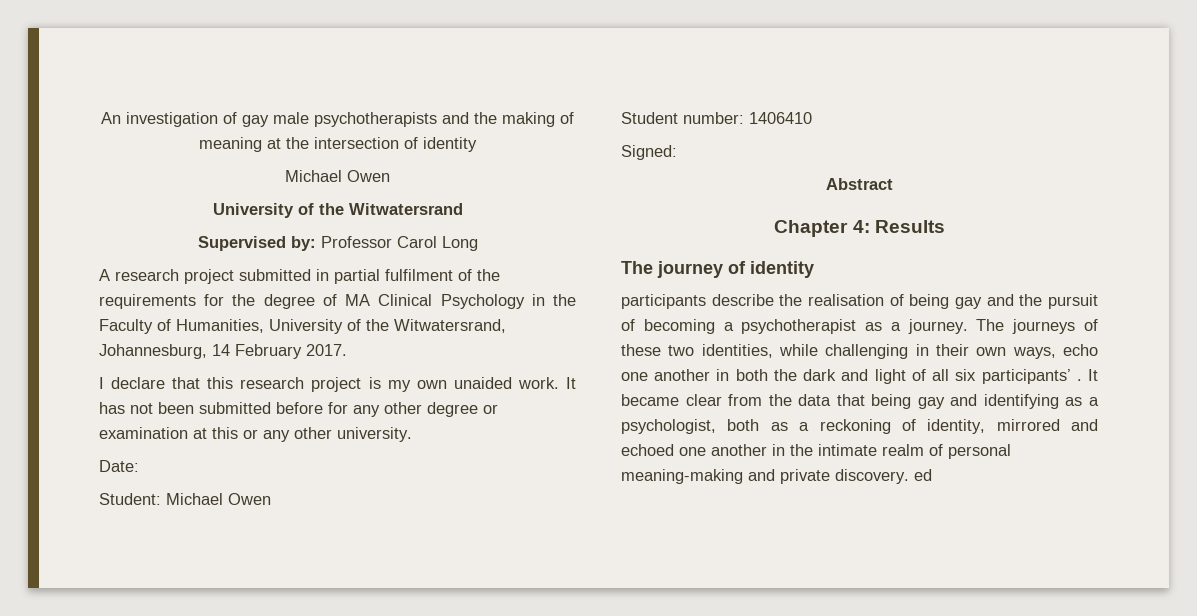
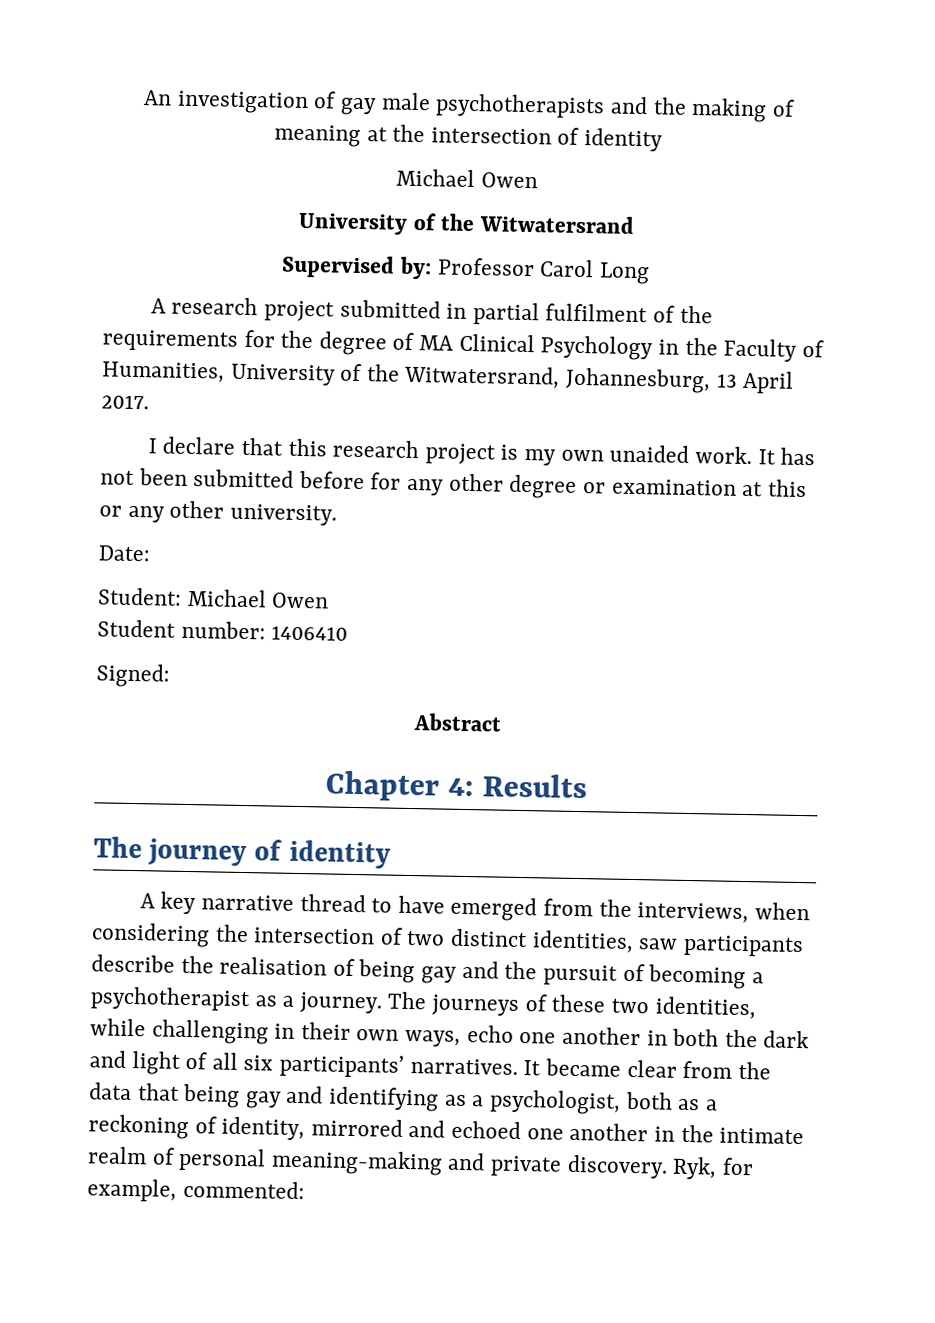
- A research project submitted in partial fulfilment of the requirements for the degree of MA Clinical Psychology in the Faculty of Humanities, University of the Witwatersrand, Johannesburg, 14 February 2017.
+ A research project submitted in partial fulfilment of the requirements for the degree of MA Clinical Psychology in the Faculty of Humanities, University of the Witwatersrand, Johannesburg, 13 April 2017.
- participants describe the realisation of being gay and the pursuit of becoming a psychotherapist as a journey.
+ A key narrative thread to have emerged from the interviews, when considering the intersection of two distinct identities, saw participants describe the realisation of being gay and the pursuit of becoming a psychotherapist as a journey.
- The journeys of these two identities, while challenging in their own ways, echo one another in both the dark and light of all six participants’ .
+ The journeys of these two identities, while challenging in their own ways, echo one another in both the dark and light of all six participants’ narratives.
- It became clear from the data that being gay and identifying as a psychologist, both as a reckoning of identity, mirrored and echoed one another in the intimate realm of personal meaning-making and private discovery. ed
+ It became clear from the data that being gay and identifying as a psychologist, both as a reckoning of identity, mirrored and echoed one another in the intimate realm of personal meaning-making and private discovery. Ryk, for example, commented:

